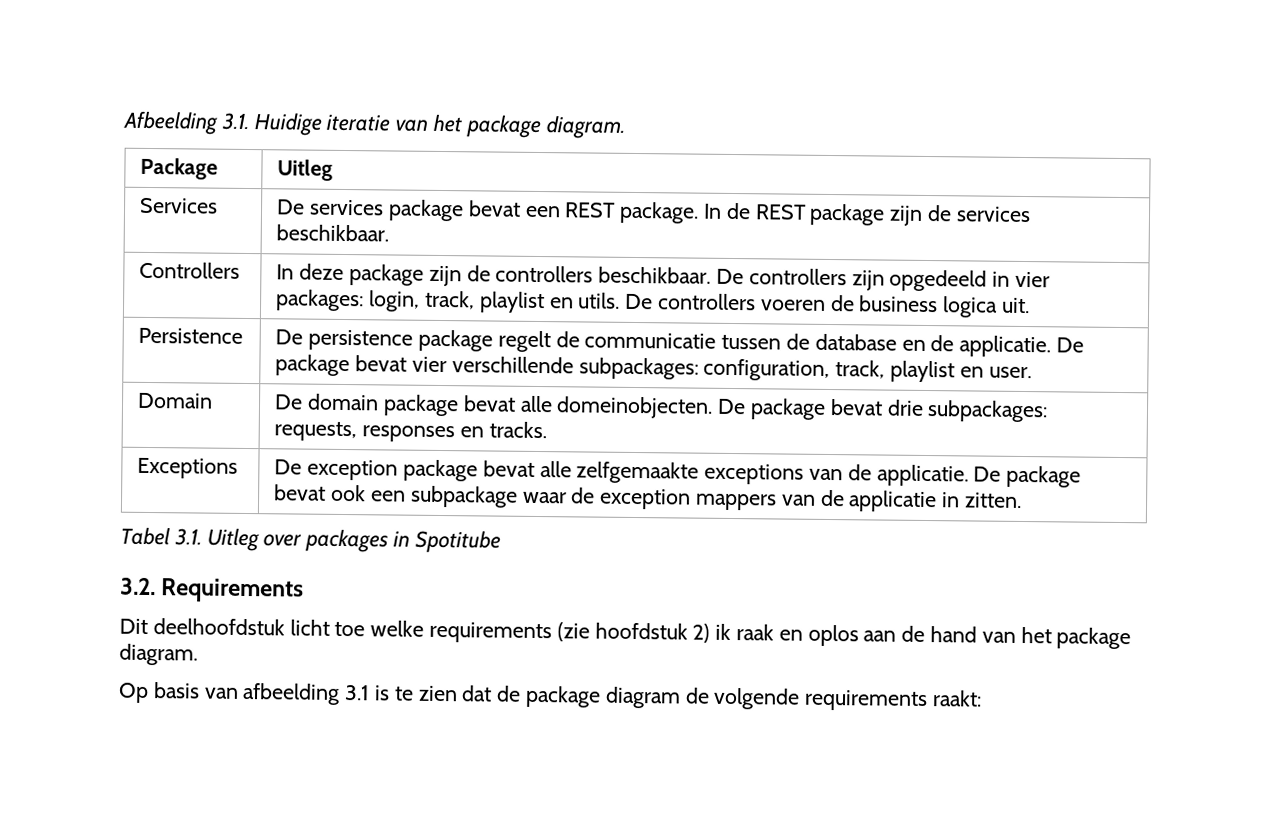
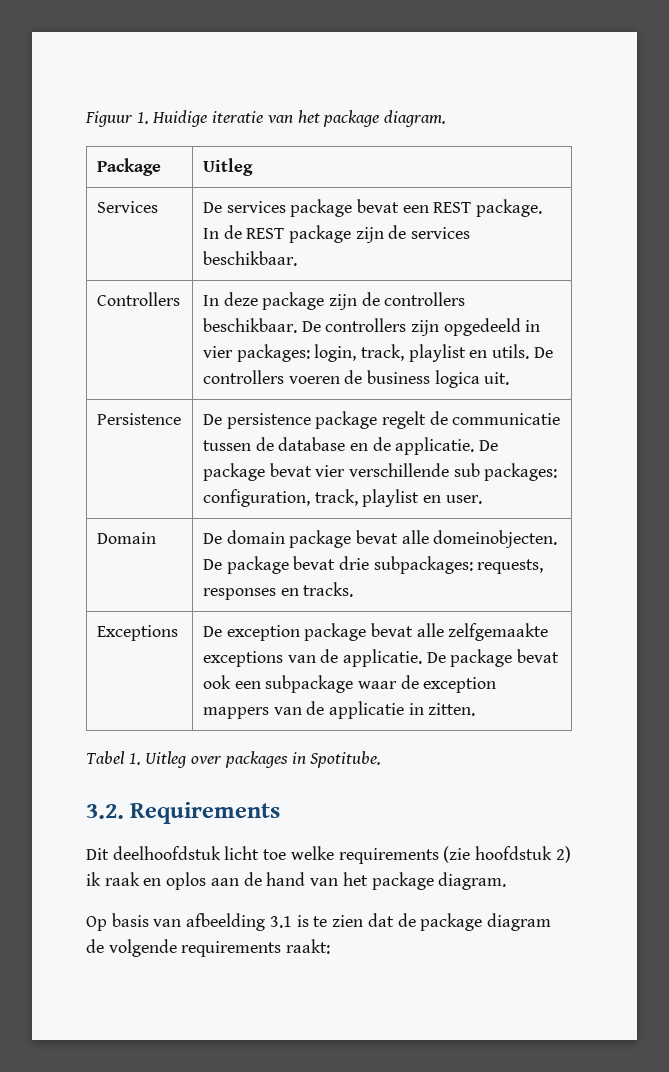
- Afbeelding 3.1. Huidige iteratie van het package diagram.
+ Figuur 1. Huidige iteratie van het package diagram.
- Persistence | De persistence package regelt de communicatie tussen de database en de applicatie. De package bevat vier verschillende subpackages: configuration, track, playlist en user.
+ Persistence | De persistence package regelt de communicatie tussen de database en de applicatie. De package bevat vier verschillende sub packages: configuration, track, playlist en user.
- Tabel 3.1. Uitleg over packages in Spotitube
+ Tabel 1. Uitleg over packages in Spotitube.

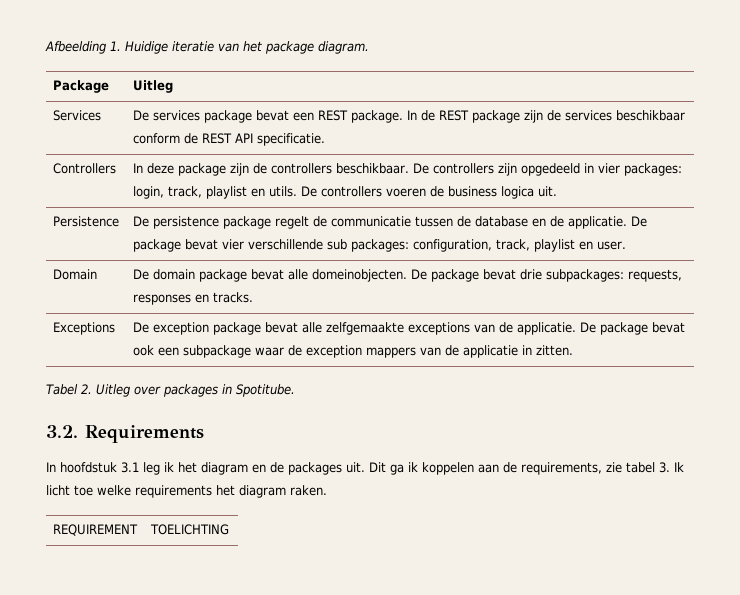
- Figuur 1. Huidige iteratie van het package diagram.
+ Afbeelding 1. Huidige iteratie van het package diagram.
- Services | De services package bevat een REST package. In de REST package zijn de services beschikbaar.
+ Services | De services package bevat een REST package. In de REST package zijn de services beschikbaar conform de REST API specificatie.
- Tabel 1. Uitleg over packages in Spotitube.
+ Tabel 2. Uitleg over packages in Spotitube.
- Dit deelhoofdstuk licht toe welke requirements (zie hoofdstuk 2) ik raak en oplos aan de hand van het package diagram.
- Op basis van afbeelding 3.1 is te zien dat de package diagram de volgende requirements raakt:
+ In hoofdstuk 3.1 leg ik het diagram en de packages uit. Dit ga ik koppelen aan de requirements, zie tabel 3. Ik licht toe welke requirements het diagram raken.
+ REQUIREMENT | TOELICHTING

